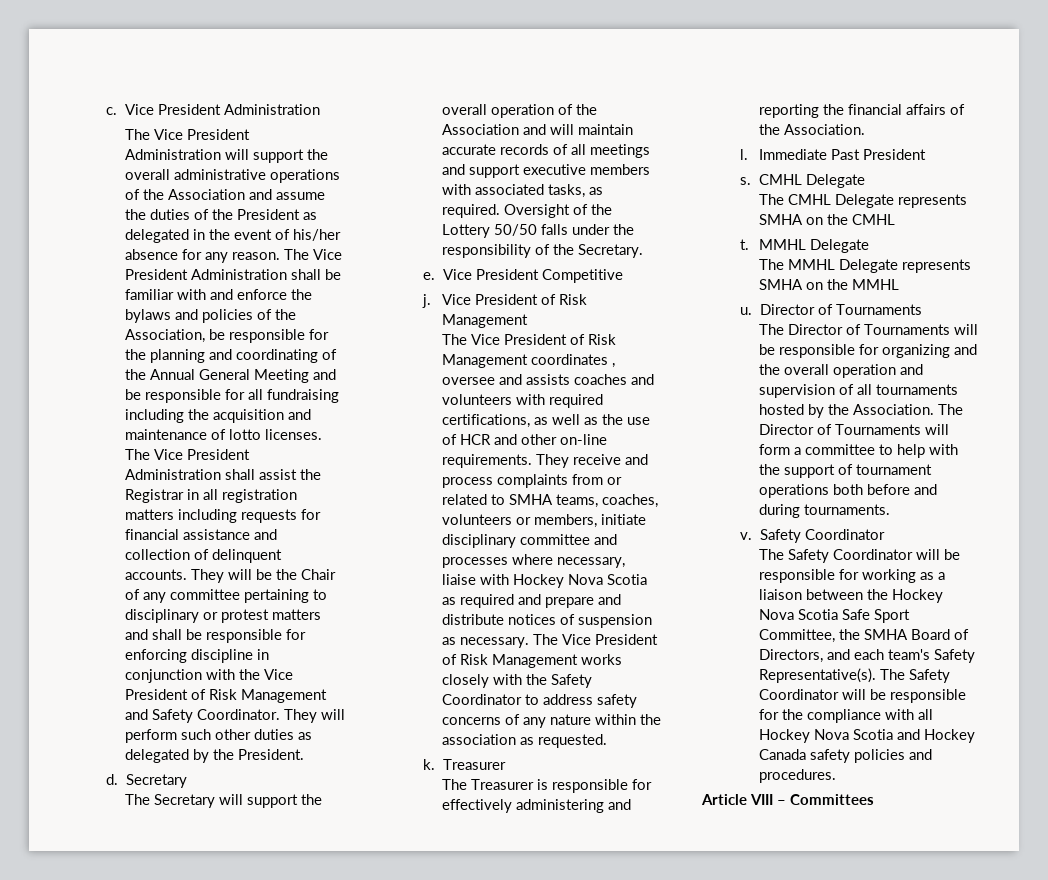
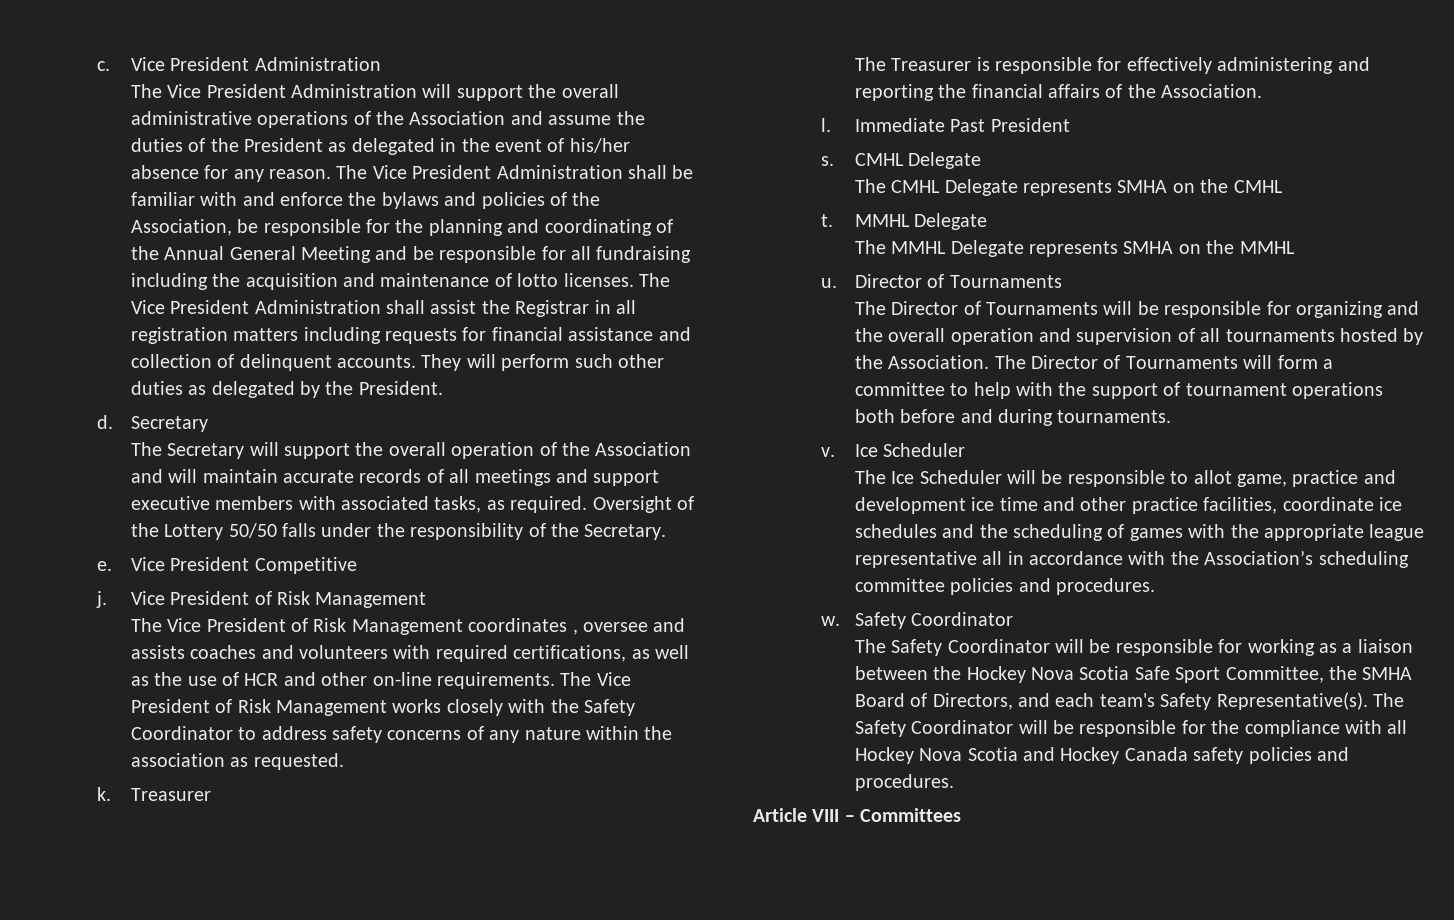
- They will be the Chair of any committee pertaining to disciplinary or protest matters and shall be responsible for enforcing discipline in conjunction with the Vice President of Risk Management and Safety Coordinator. They will perform such other duties as delegated by the President.
+ They will perform such other duties as delegated by the President.
- They receive and process complaints from or related to SMHA teams, coaches, volunteers or members, initiate disciplinary committee and processes where necessary, liaise with Hockey Nova Scotia as required and prepare and distribute notices of suspension as necessary.
- v.
+ v. Ice Scheduler
+ The Ice Scheduler will be responsible to allot game, practice and development ice time and other practice facilities, coordinate ice schedules and the scheduling of games with the appropriate league representative all in accordance with the Association’s scheduling committee policies and procedures.
+ w.

